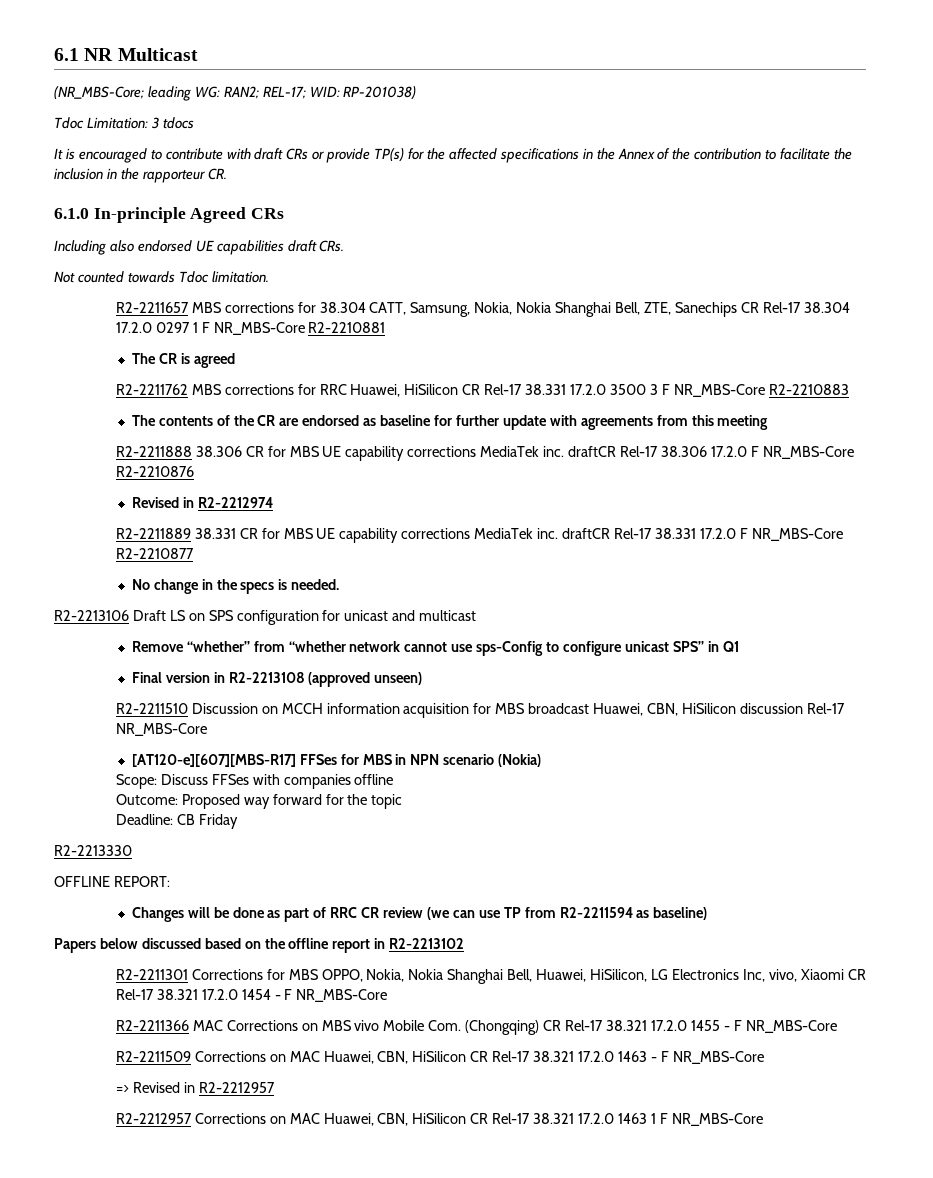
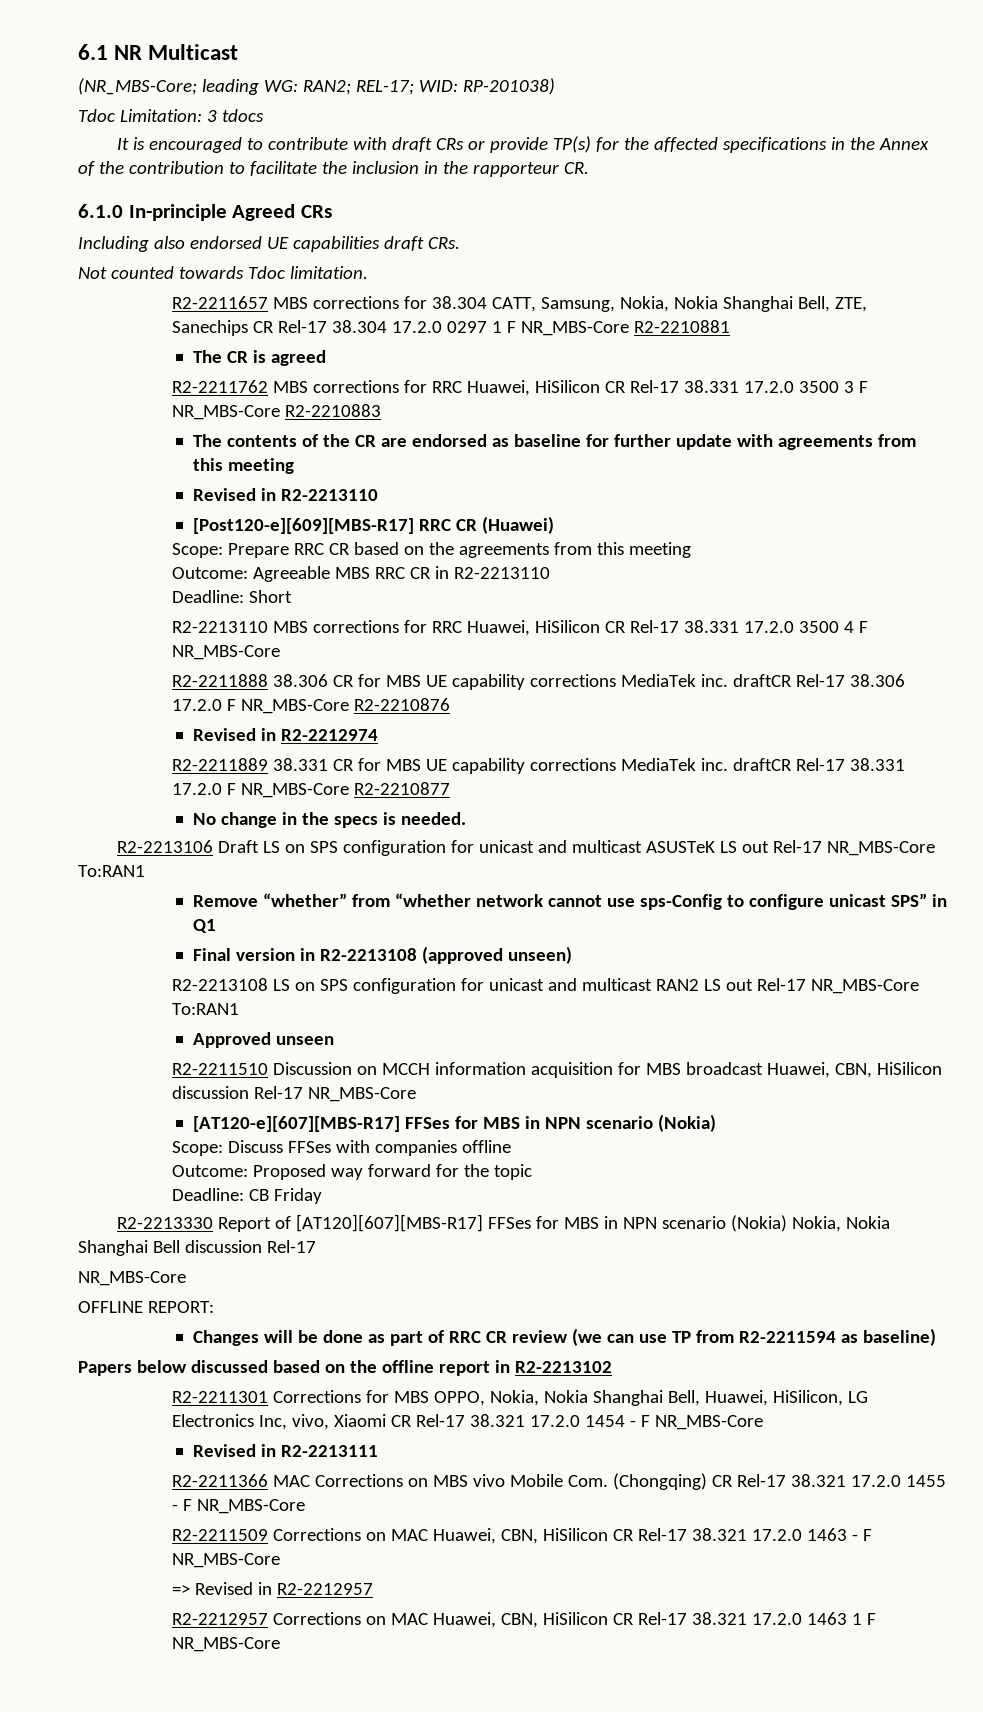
+ Revised in R2-2213110
+ [Post120-e][609][MBS-R17] RRC CR (Huawei)
+ Scope: Prepare RRC CR based on the agreements from this meeting
+ Outcome: Agreeable MBS RRC CR in R2-2213110
+ Deadline: Short
+ R2-2213110 MBS corrections for RRC Huawei, HiSilicon CR Rel-17 38.331 17.2.0 3500 4 F NR_MBS-Core
- R2-2213106 Draft LS on SPS configuration for unicast and multicast
+ R2-2213106 Draft LS on SPS configuration for unicast and multicast ASUSTeK LS out Rel-17 NR_MBS-Core To:RAN1
+ R2-2213108 LS on SPS configuration for unicast and multicast RAN2 LS out Rel-17 NR_MBS-Core To:RAN1
+ Approved unseen
- R2-2213330
+ R2-2213330 Report of [AT120][607][MBS-R17] FFSes for MBS in NPN scenario (Nokia) Nokia, Nokia Shanghai Bell discussion Rel-17
+ NR_MBS-Core
+ Revised in R2-2213111

